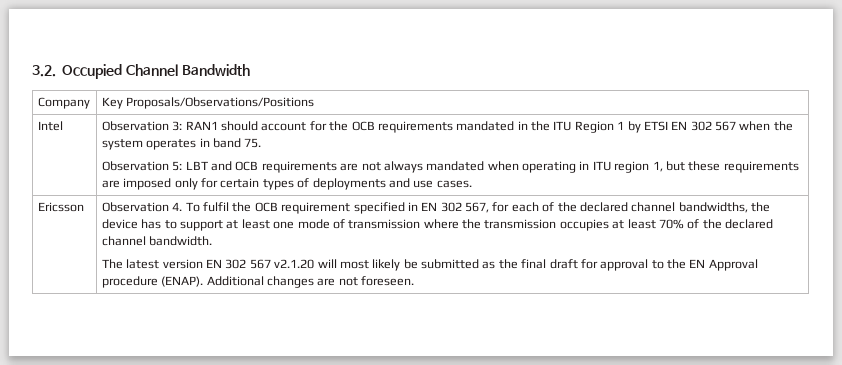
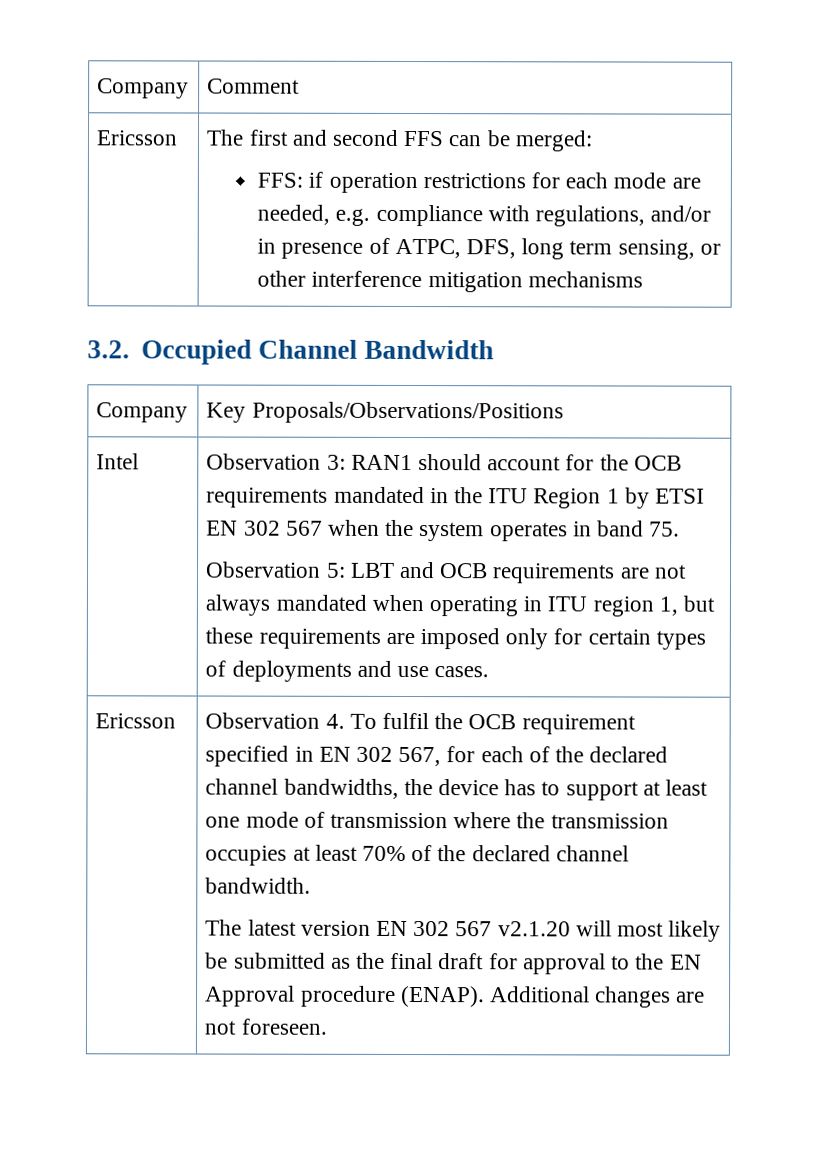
+ Company | Comment
+ Ericsson | The first and second FFS can be merged:
+ FFS: if operation restrictions for each mode are needed, e.g. compliance with regulations, and/or in presence of ATPC, DFS, long term sensing, or other interference mitigation mechanisms

